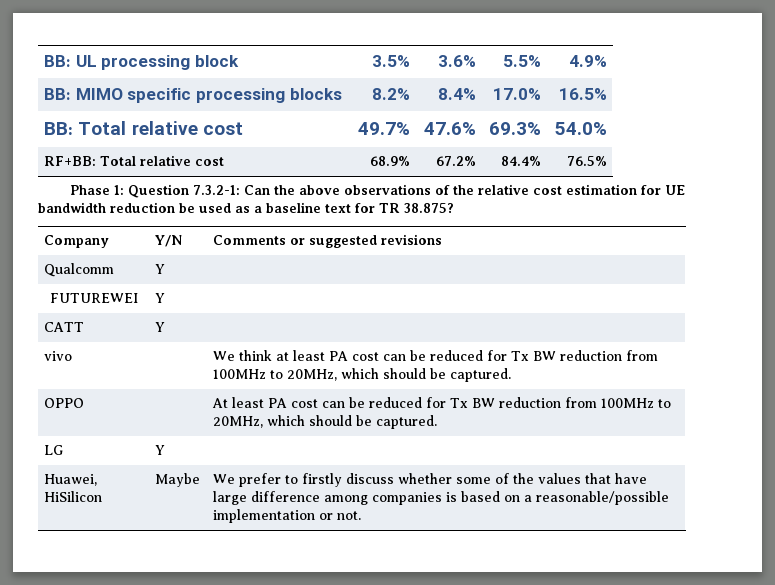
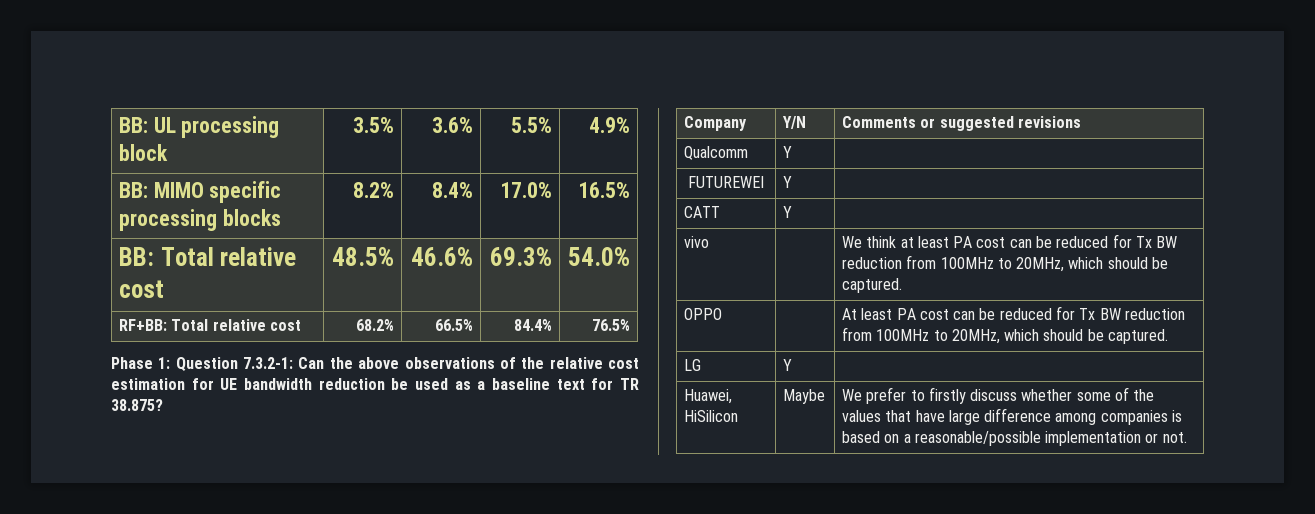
- BB: Total relative cost | 49.7% | 47.6% | 69.3% | 54.0%
+ BB: Total relative cost | 48.5% | 46.6% | 69.3% | 54.0%
- RF+BB: Total relative cost | 68.9% | 67.2% | 84.4% | 76.5%
+ RF+BB: Total relative cost | 68.2% | 66.5% | 84.4% | 76.5%

